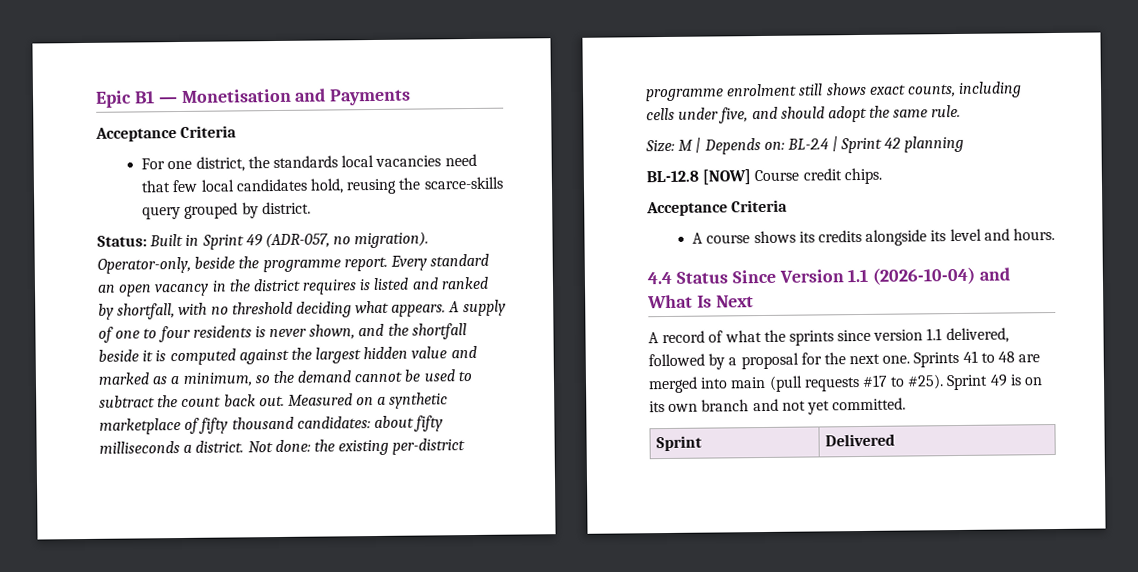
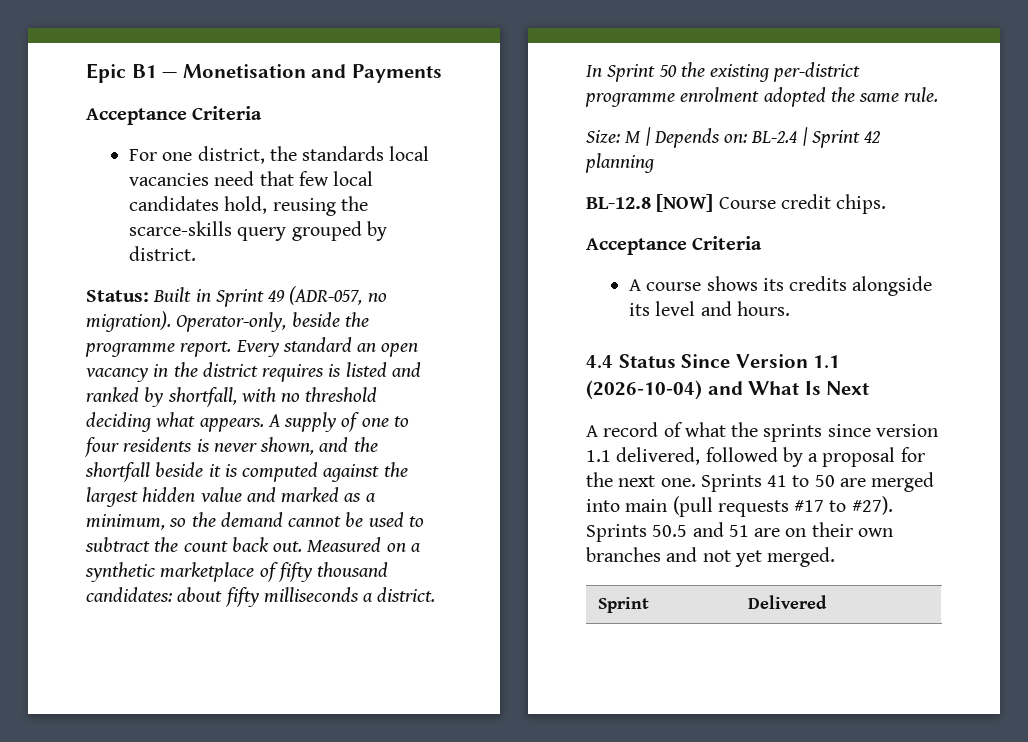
- Not done: the existing per-district programme enrolment still shows exact counts, including cells under five, and should adopt the same rule.
+ In Sprint 50 the existing per-district programme enrolment adopted the same rule.
- Sprints 41 to 48 are merged into main (pull requests #17 to #25). Sprint 49 is on its own branch and not yet committed.
+ Sprints 41 to 50 are merged into main (pull requests #17 to #27). Sprints 50.5 and 51 are on their own branches and not yet merged.

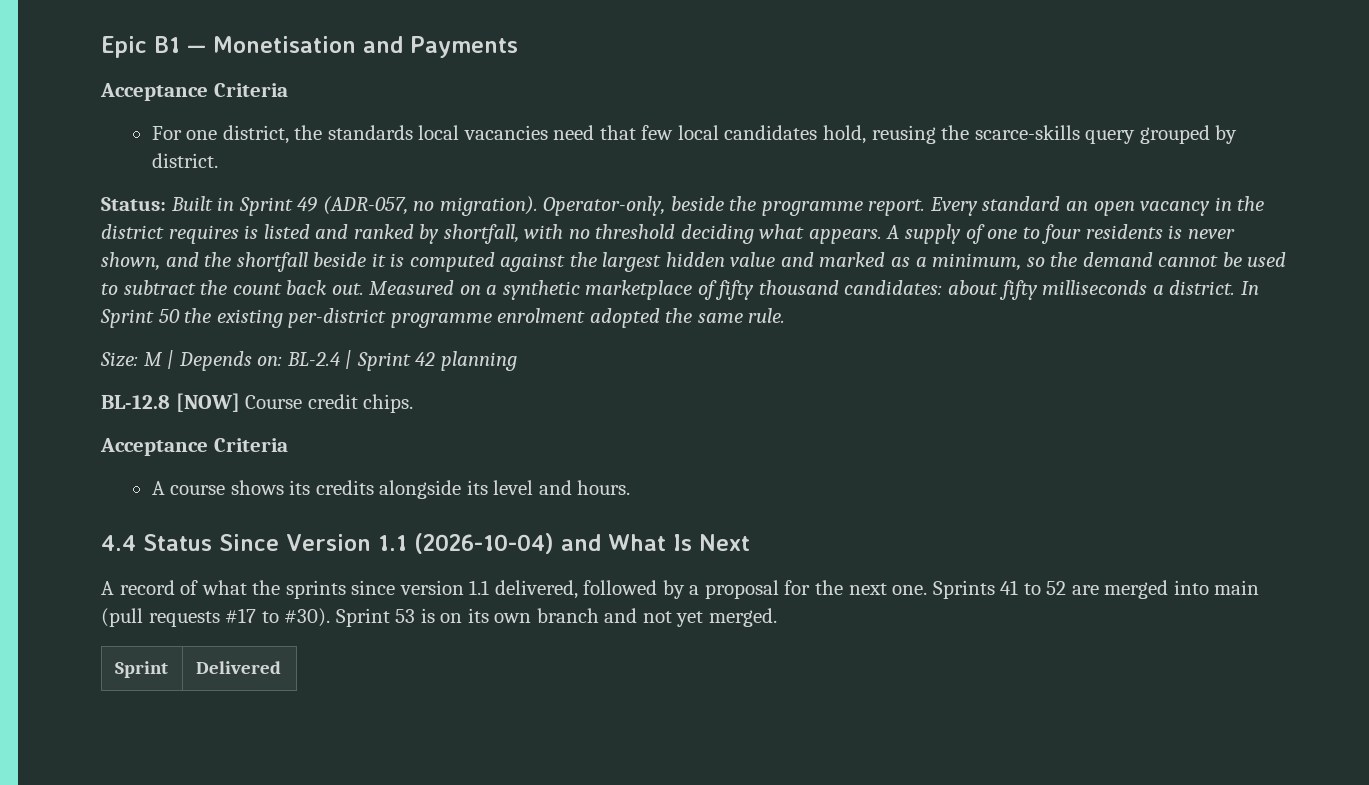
- Sprints 41 to 50 are merged into main (pull requests #17 to #27). Sprints 50.5 and 51 are on their own branches and not yet merged.
+ Sprints 41 to 52 are merged into main (pull requests #17 to #30). Sprint 53 is on its own branch and not yet merged.

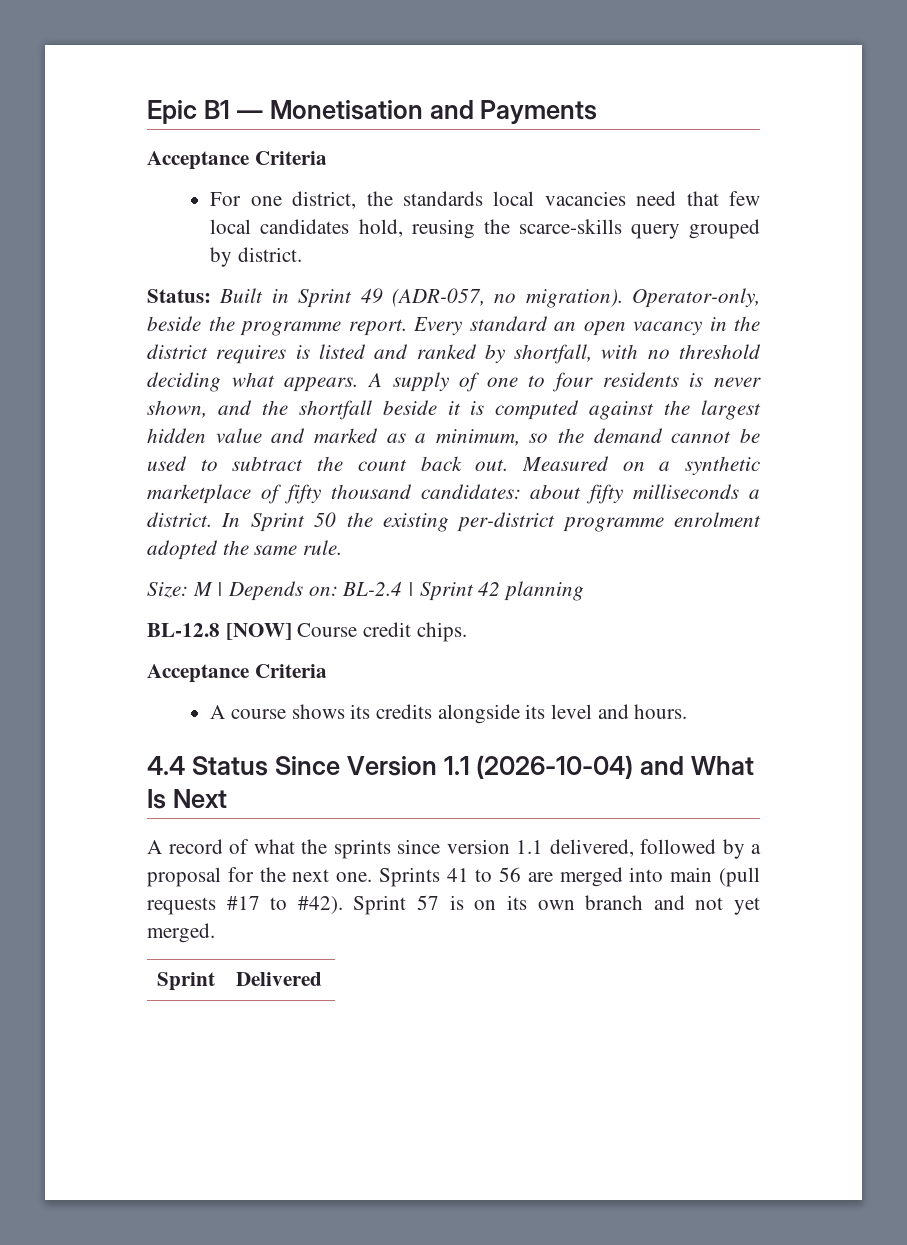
- Sprints 41 to 52 are merged into main (pull requests #17 to #30). Sprint 53 is on its own branch and not yet merged.
+ Sprints 41 to 56 are merged into main (pull requests #17 to #42). Sprint 57 is on its own branch and not yet merged.

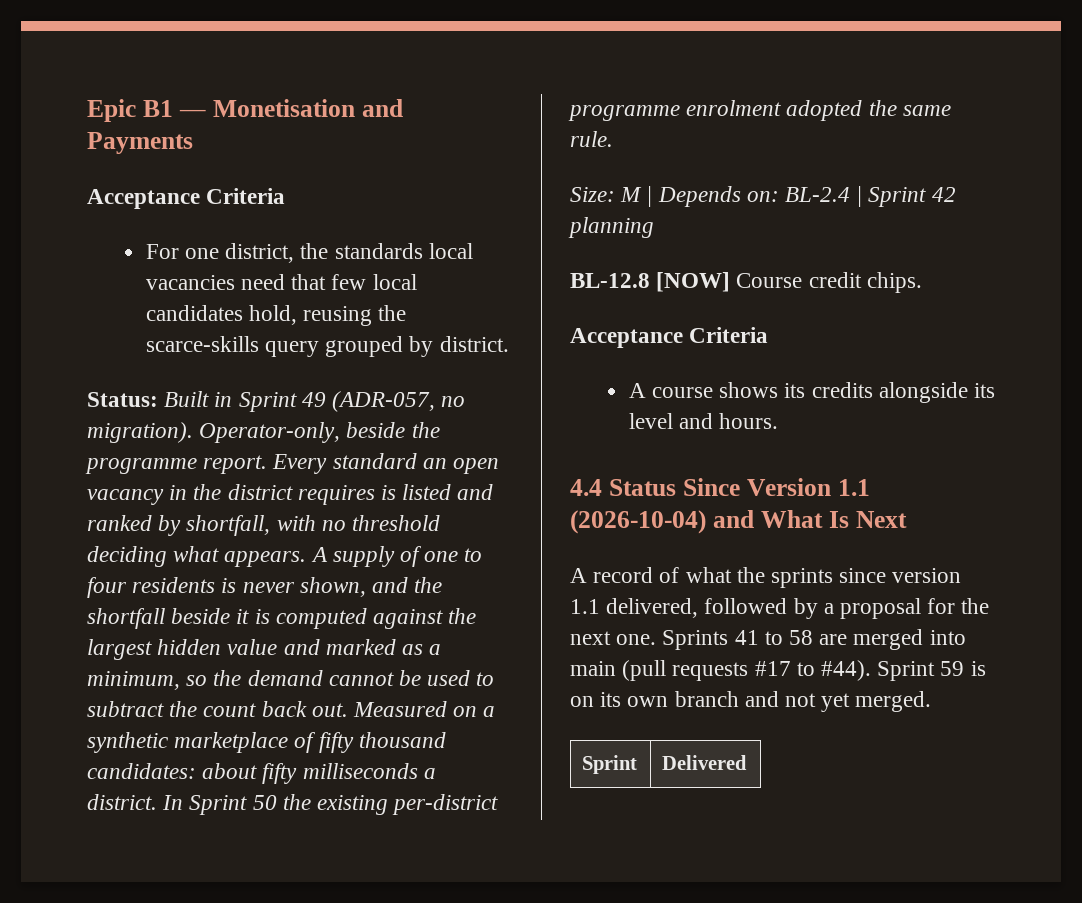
- Sprints 41 to 56 are merged into main (pull requests #17 to #42). Sprint 57 is on its own branch and not yet merged.
+ Sprints 41 to 58 are merged into main (pull requests #17 to #44). Sprint 59 is on its own branch and not yet merged.

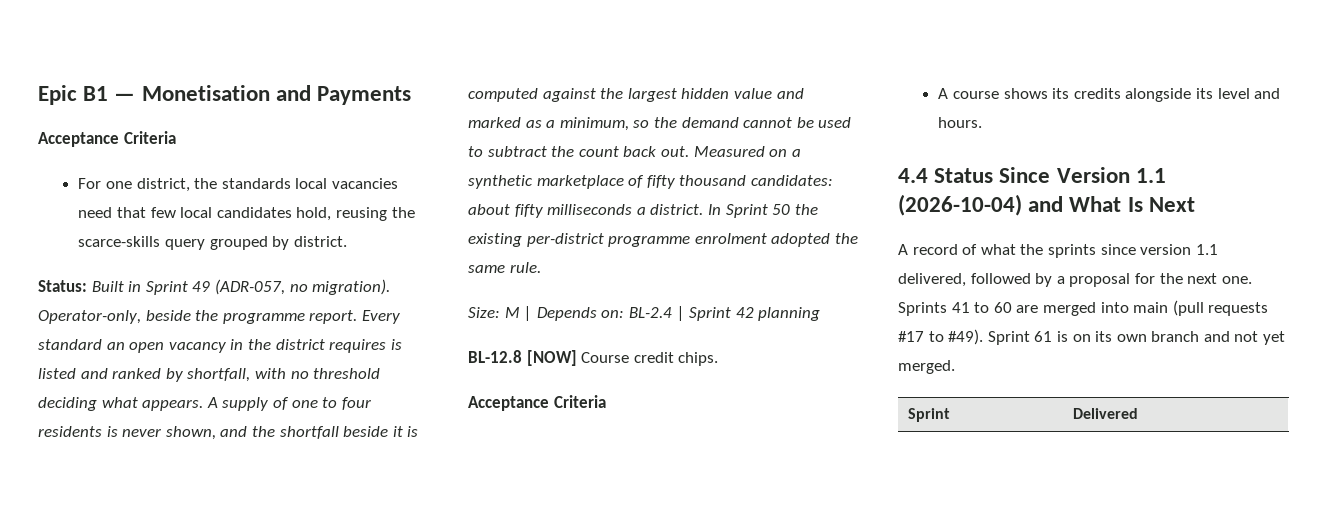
- Sprints 41 to 58 are merged into main (pull requests #17 to #44). Sprint 59 is on its own branch and not yet merged.
+ Sprints 41 to 60 are merged into main (pull requests #17 to #49). Sprint 61 is on its own branch and not yet merged.

